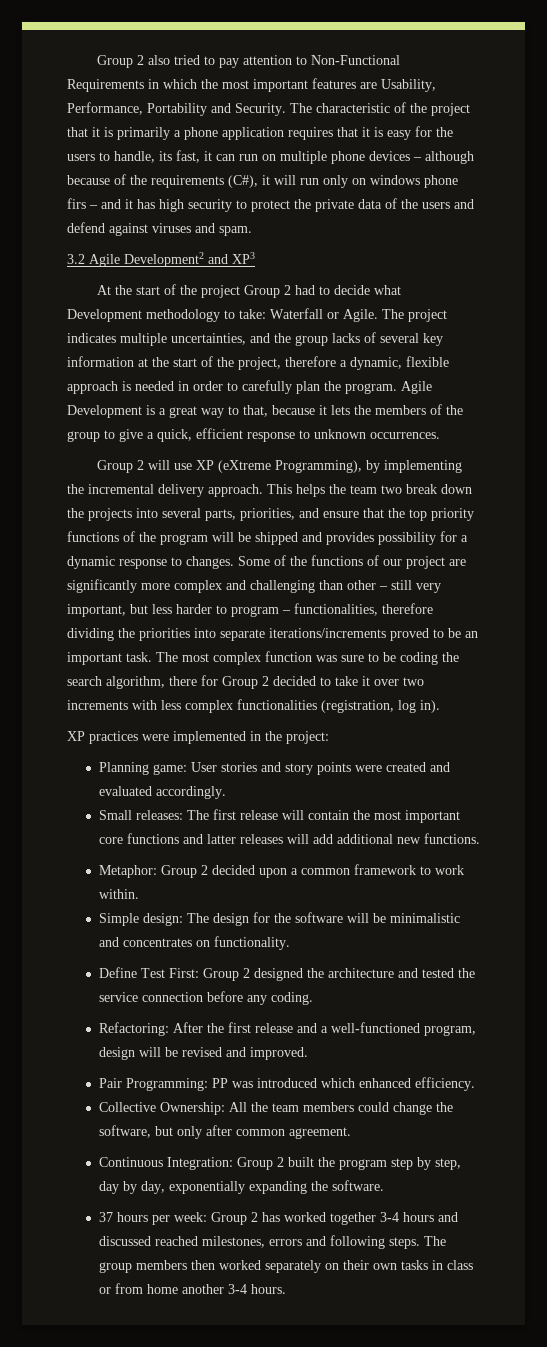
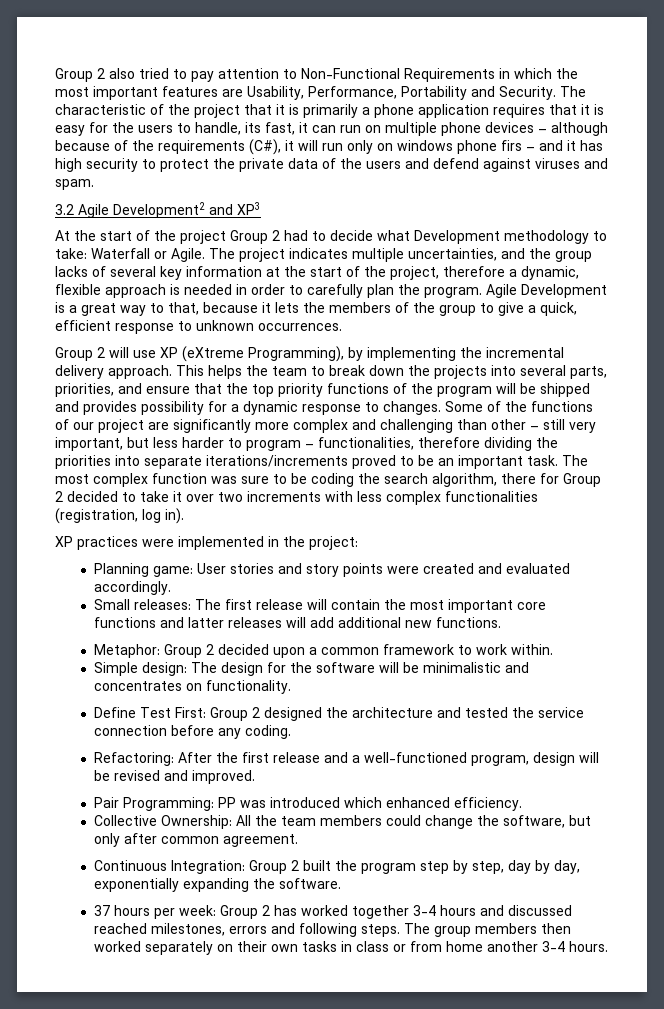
- This helps the team two break down the projects into several parts, priorities, and ensure that the top priority functions of the program will be shipped and provides possibility for a dynamic response to changes.
+ This helps the team to break down the projects into several parts, priorities, and ensure that the top priority functions of the program will be shipped and provides possibility for a dynamic response to changes.

